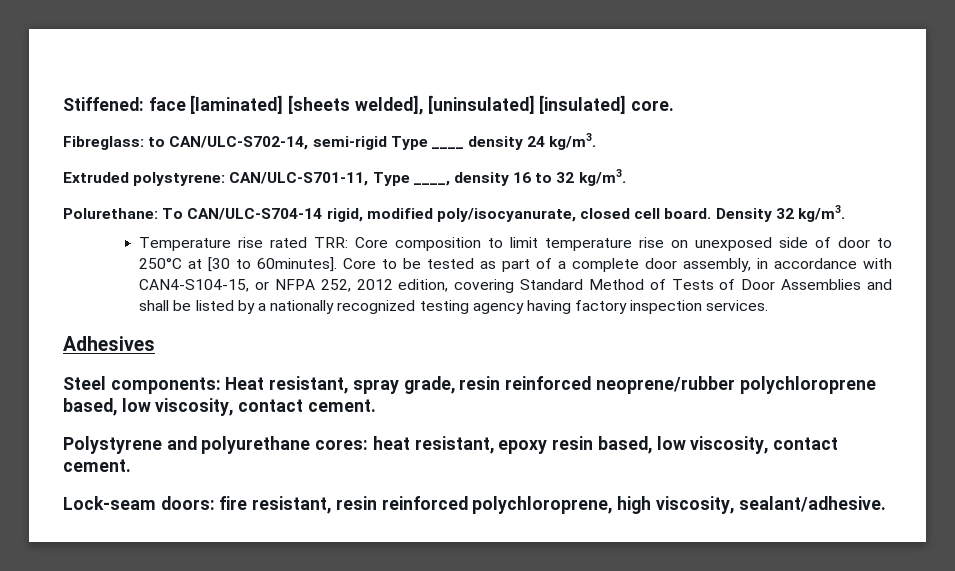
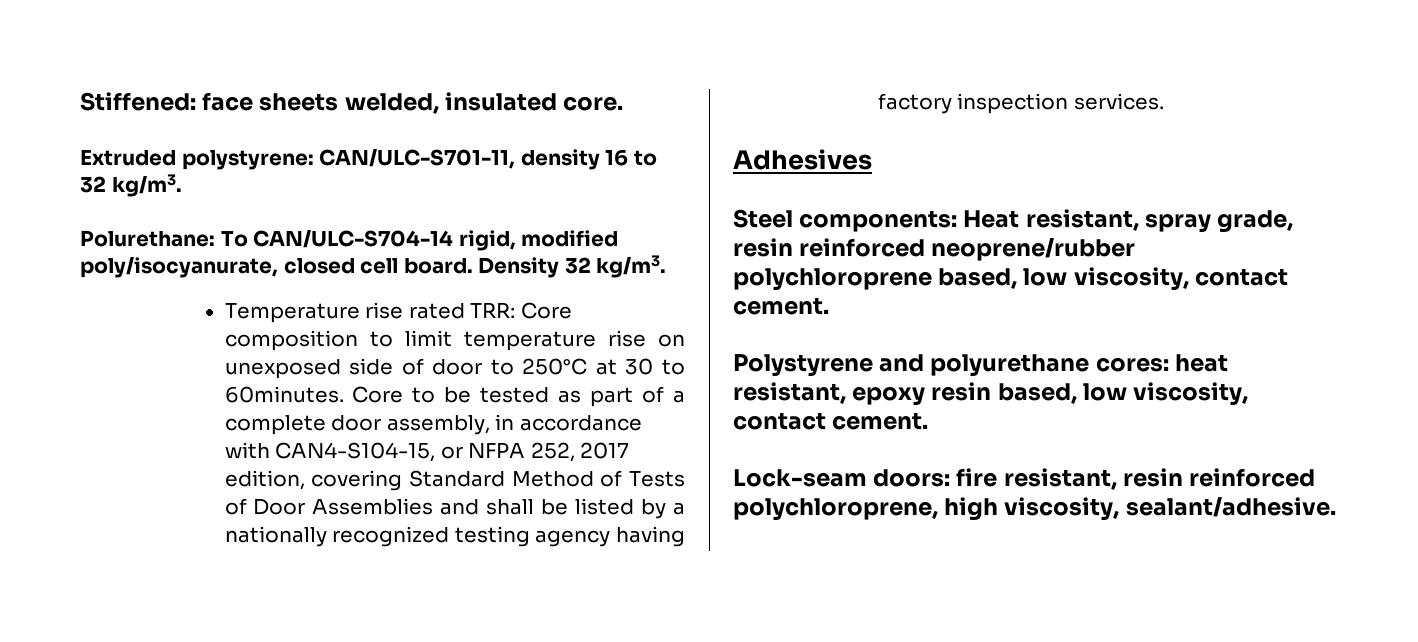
- Stiffened: face [laminated] [sheets welded], [uninsulated] [insulated] core.
- Fibreglass: to CAN/ULC-S702-14, semi-rigid Type ____ density 24 kg/m3.
+ Stiffened: face sheets welded, insulated core.
- Extruded polystyrene: CAN/ULC-S701-11, Type ____, density 16 to 32 kg/m3.
+ Extruded polystyrene: CAN/ULC-S701-11, density 16 to 32 kg/m3.
- Temperature rise rated TRR: Core composition to limit temperature rise on unexposed side of door to 250°C at [30 to 60minutes].
+ Temperature rise rated TRR: Core composition to limit temperature rise on unexposed side of door to 250°C at 30 to 60minutes.
- Core to be tested as part of a complete door assembly, in accordance with CAN4-S104-15, or NFPA 252, 2012 edition, covering Standard Method of Tests of Door Assemblies and shall be listed by a nationally recognized testing agency having factory inspection services.
+ Core to be tested as part of a complete door assembly, in accordance with CAN4-S104-15, or NFPA 252, 2017 edition, covering Standard Method of Tests of Door Assemblies and shall be listed by a nationally recognized testing agency having factory inspection services.

